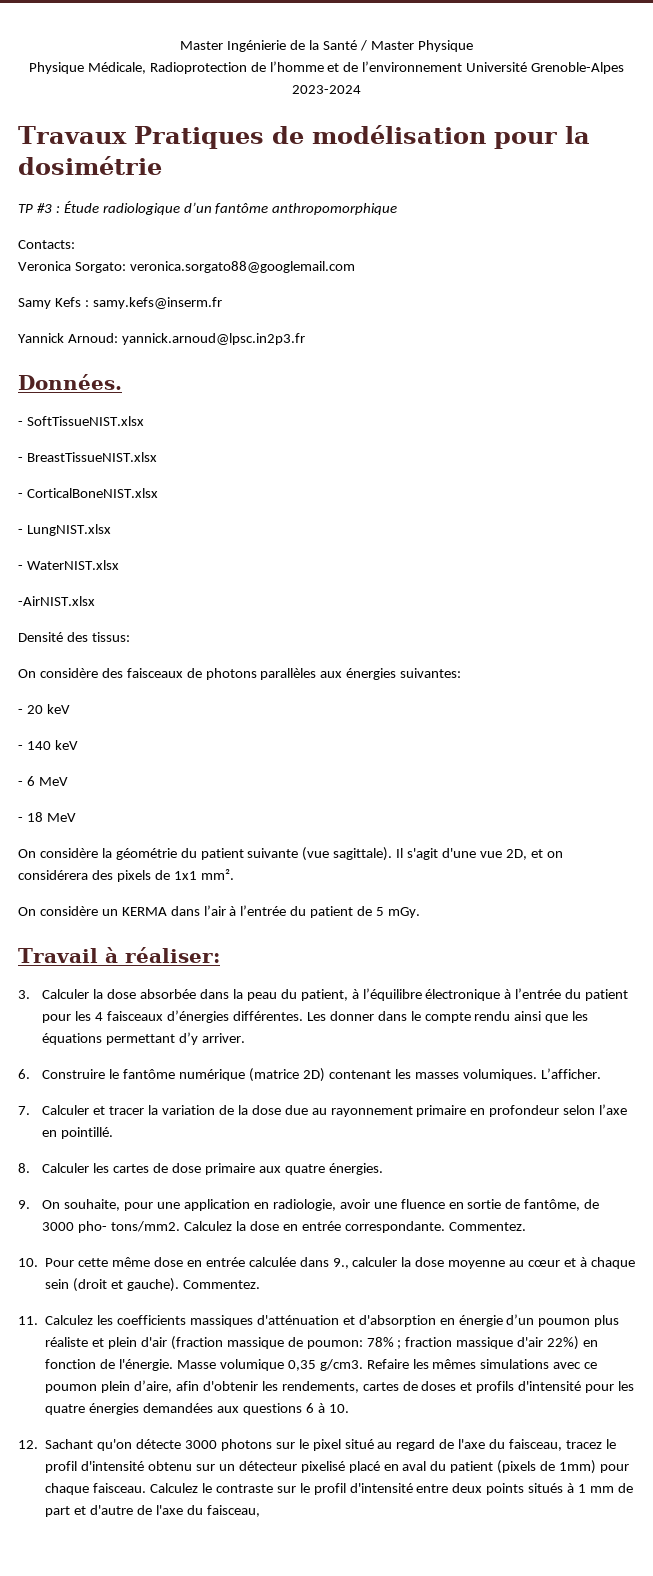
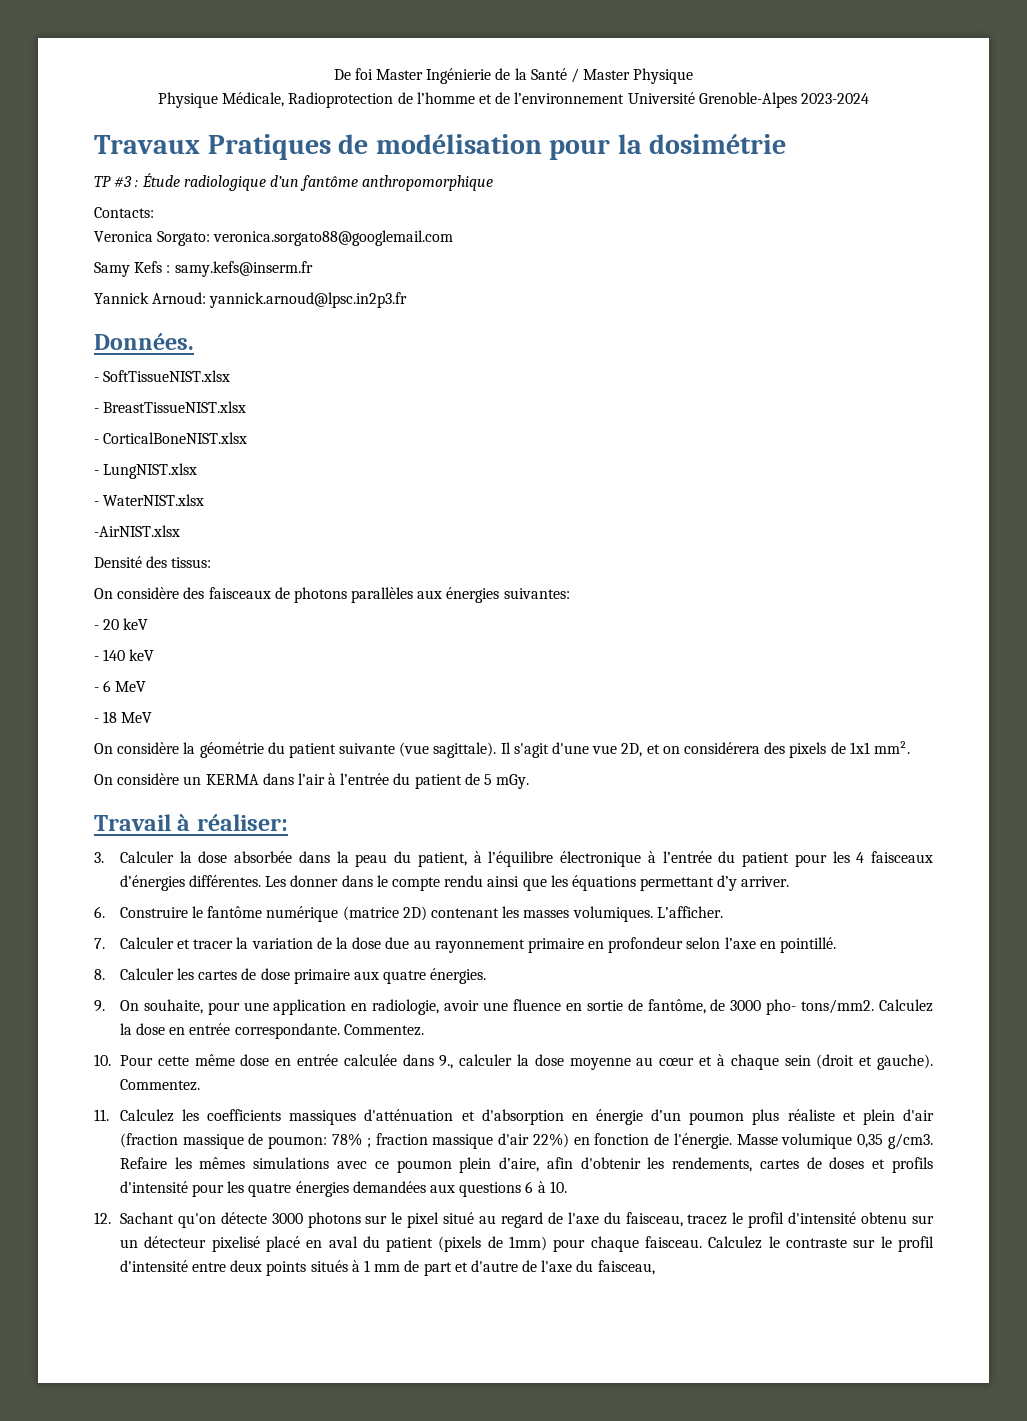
- Master Ingénierie de la Santé / Master Physique
+ De foi Master Ingénierie de la Santé / Master Physique

